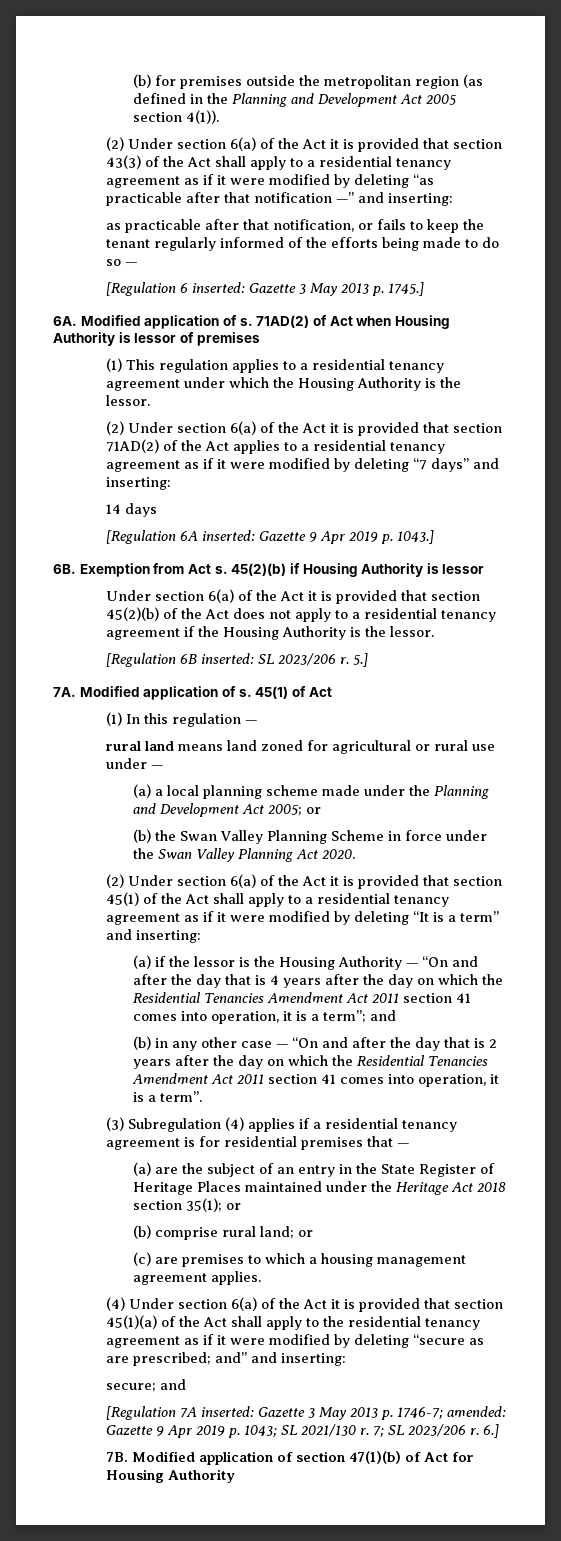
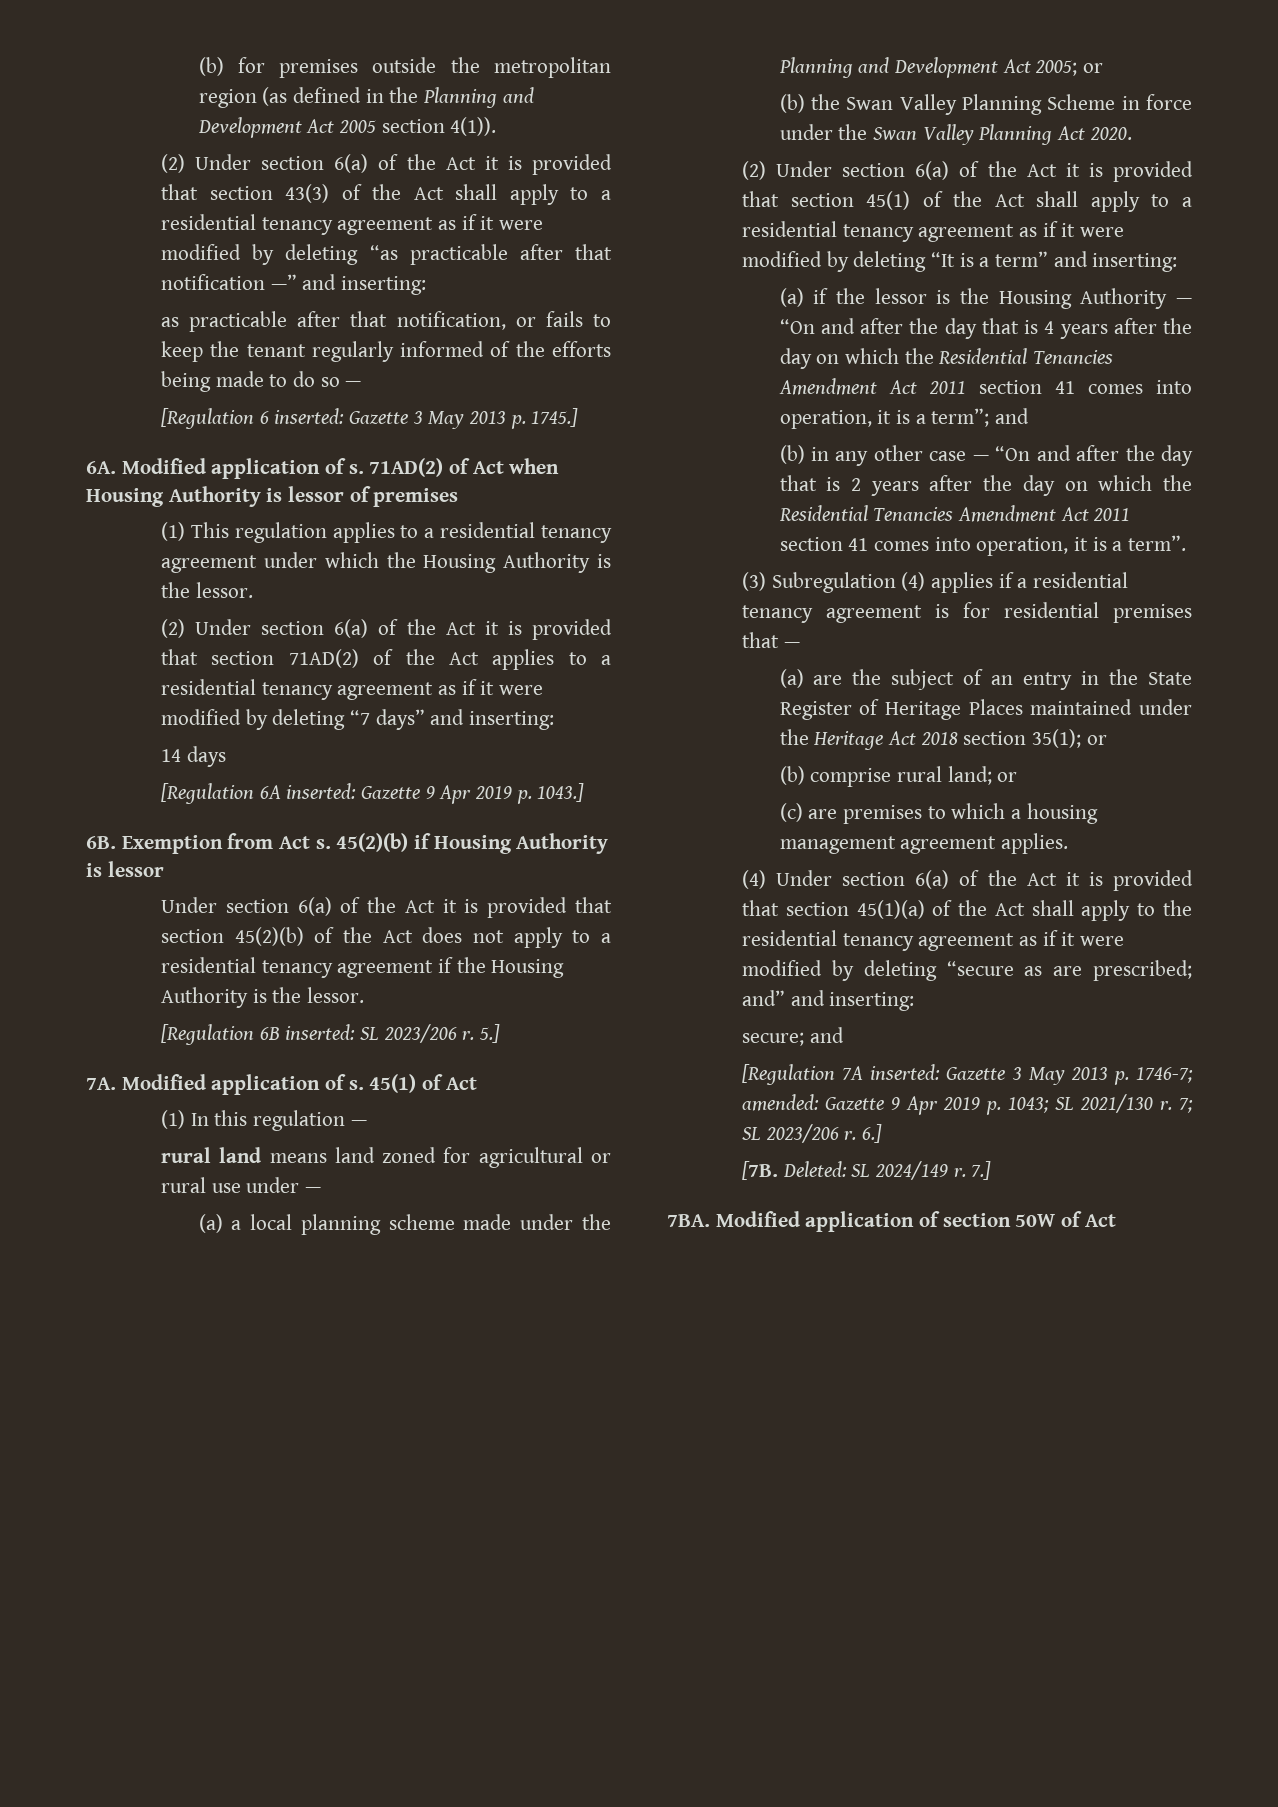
- 7B.
+ [7B. Deleted: SL 2024/149 r. 7.]
+ 7BA.
- Modified application of section 47(1)(b) of Act for Housing Authority
+ Modified application of section 50W of Act

